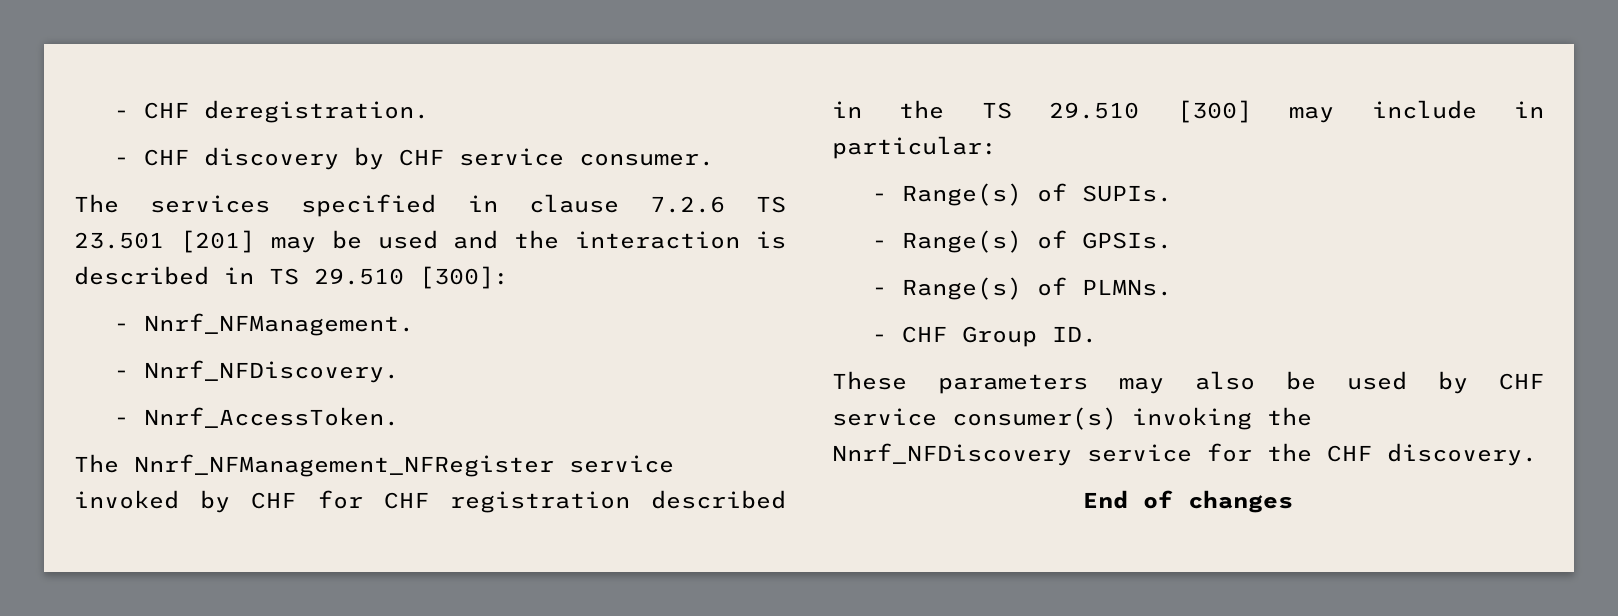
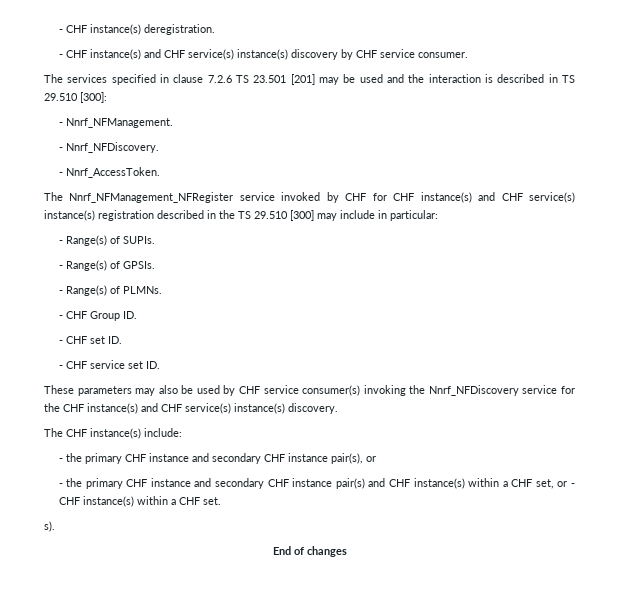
- - CHF deregistration.
+ - CHF instance(s) deregistration.
- - CHF discovery by CHF service consumer.
+ - CHF instance(s) and CHF service(s) instance(s) discovery by CHF service consumer.
- The Nnrf_NFManagement_NFRegister service invoked by CHF for CHF registration described in the TS 29.510 [300] may include in particular:
+ The Nnrf_NFManagement_NFRegister service invoked by CHF for CHF instance(s) and CHF service(s) instance(s) registration described in the TS 29.510 [300] may include in particular:
+ - CHF set ID.
+ - CHF service set ID.
- These parameters may also be used by CHF service consumer(s) invoking the Nnrf_NFDiscovery service for the CHF discovery.
+ These parameters may also be used by CHF service consumer(s) invoking the Nnrf_NFDiscovery service for the CHF instance(s) and CHF service(s) instance(s) discovery.
+ The CHF instance(s) include:
+ - the primary CHF instance and secondary CHF instance pair(s), or
+ - the primary CHF instance and secondary CHF instance pair(s) and CHF instance(s) within a CHF set, or - CHF instance(s) within a CHF set.
+ s).

